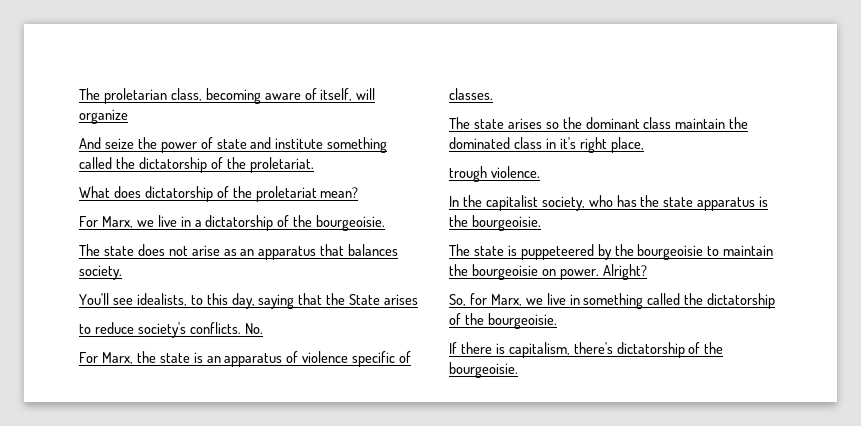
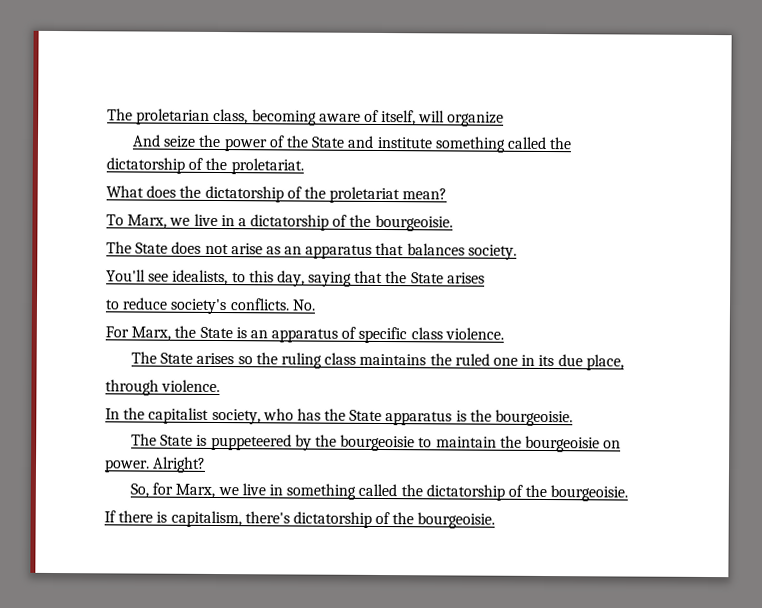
- And seize the power of state and institute something called the dictatorship of the proletariat.
+ And seize the power of the State and institute something called the dictatorship of the proletariat.
- What does dictatorship of the proletariat mean?
+ What does the dictatorship of the proletariat mean?
- For Marx, we live in a dictatorship of the bourgeoisie.
+ To Marx, we live in a dictatorship of the bourgeoisie.
- The state does not arise as an apparatus that balances society.
+ The State does not arise as an apparatus that balances society.
- For Marx, the state is an apparatus of violence specific of classes.
- The state arises so the dominant class maintain the dominated class in it's right place,
+ For Marx, the State is an apparatus of specific class violence.
+ The State arises so the ruling class maintains the ruled one in its due place,
- trough violence.
+ through violence.
- In the capitalist society, who has the state apparatus is the bourgeoisie.
+ In the capitalist society, who has the State apparatus is the bourgeoisie.
- The state is puppeteered by the bourgeoisie to maintain the bourgeoisie on power.
+ The State is puppeteered by the bourgeoisie to maintain the bourgeoisie on power.

